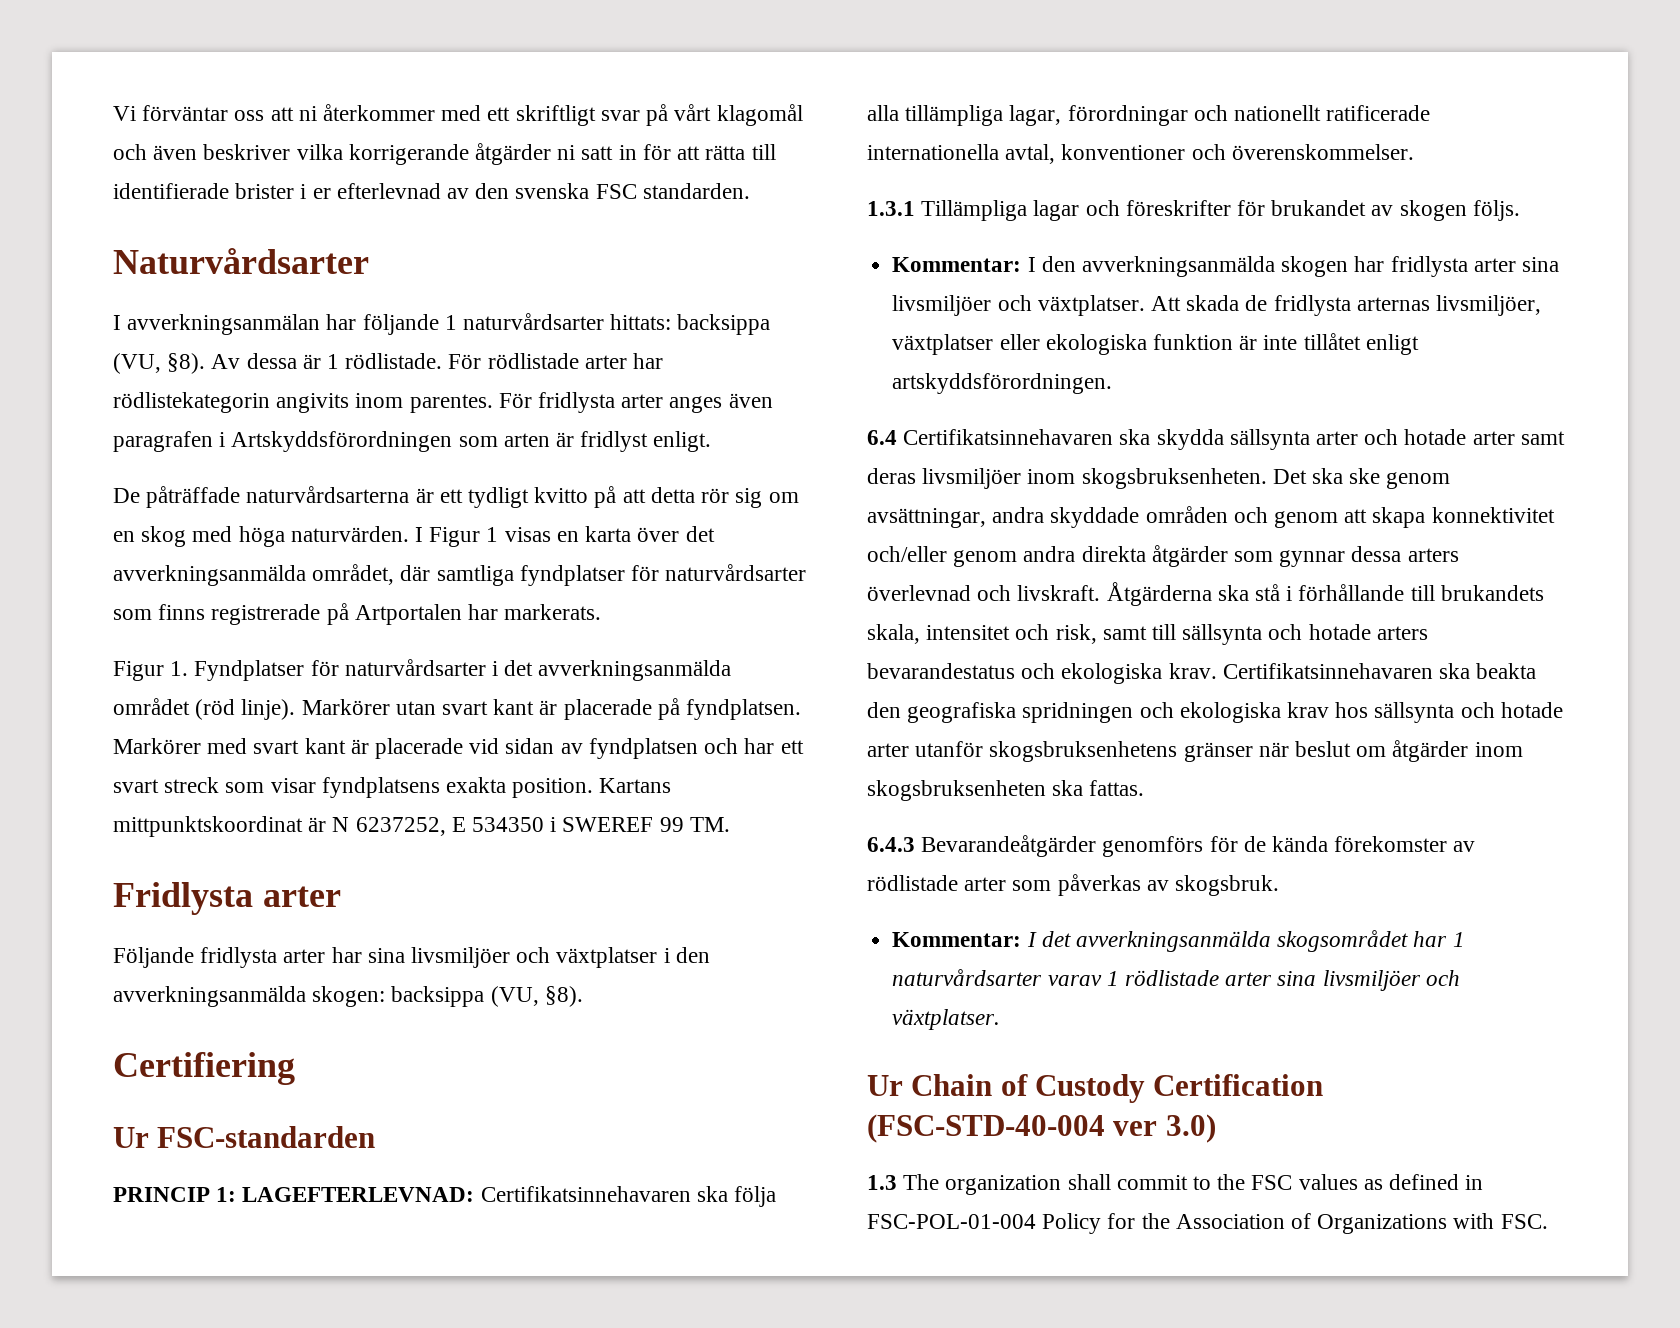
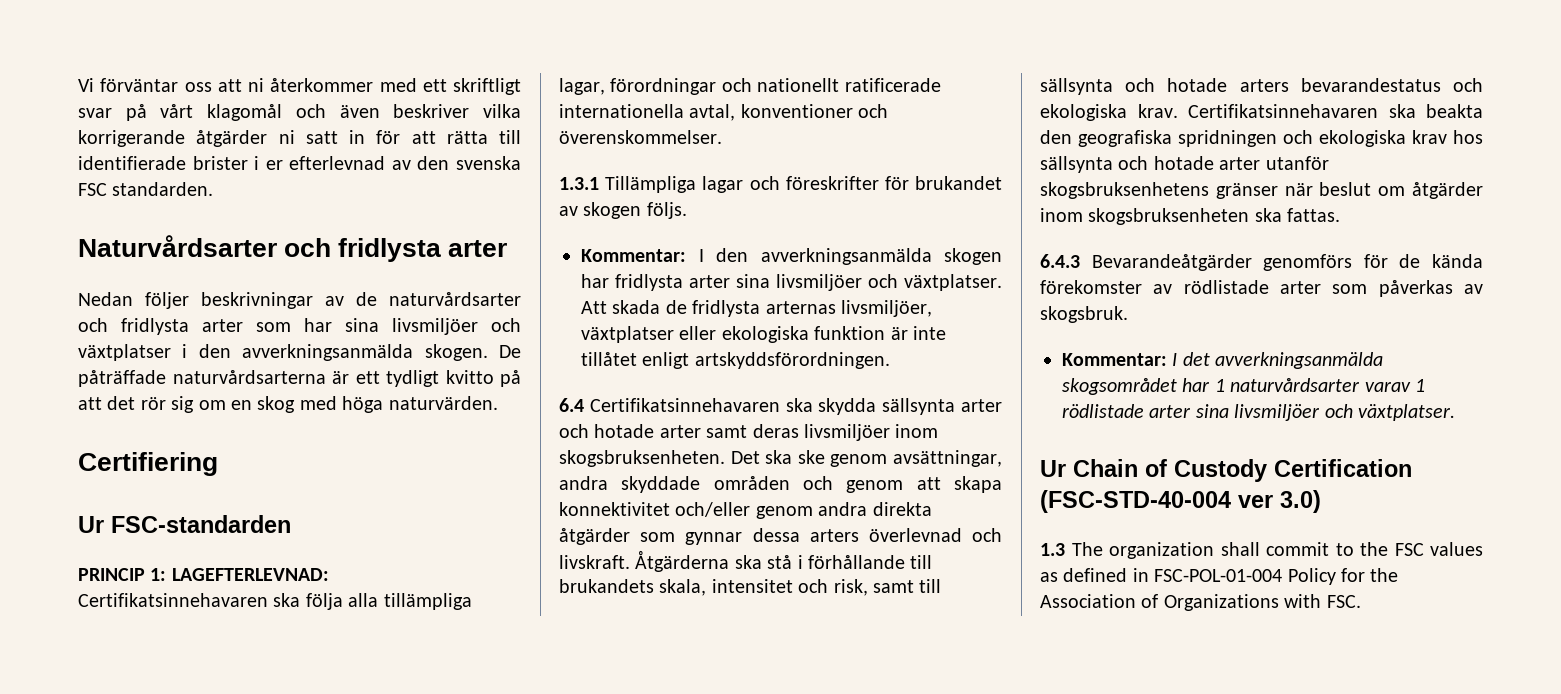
- Naturvårdsarter
- I avverkningsanmälan har följande 1 naturvårdsarter hittats: backsippa (VU, §8). Av dessa är 1 rödlistade. För rödlistade arter har rödlistekategorin angivits inom parentes. För fridlysta arter anges även paragrafen i Artskyddsförordningen som arten är fridlyst enligt.
- De påträffade naturvårdsarterna är ett tydligt kvitto på att detta rör sig om en skog med höga naturvärden. I Figur 1 visas en karta över det avverkningsanmälda området, där samtliga fyndplatser för naturvårdsarter som finns registrerade på Artportalen har markerats.
- Figur 1. Fyndplatser för naturvårdsarter i det avverkningsanmälda området (röd linje). Markörer utan svart kant är placerade på fyndplatsen. Markörer med svart kant är placerade vid sidan av fyndplatsen och har ett svart streck som visar fyndplatsens exakta position. Kartans mittpunktskoordinat är N 6237252, E 534350 i SWEREF 99 TM.
- Fridlysta arter
- Följande fridlysta arter har sina livsmiljöer och växtplatser i den avverkningsanmälda skogen: backsippa (VU, §8).
+ Naturvårdsarter och fridlysta arter
+ Nedan följer beskrivningar av de naturvårdsarter och fridlysta arter som har sina livsmiljöer och växtplatser i den avverkningsanmälda skogen. De påträffade naturvårdsarterna är ett tydligt kvitto på att det rör sig om en skog med höga naturvärden.

